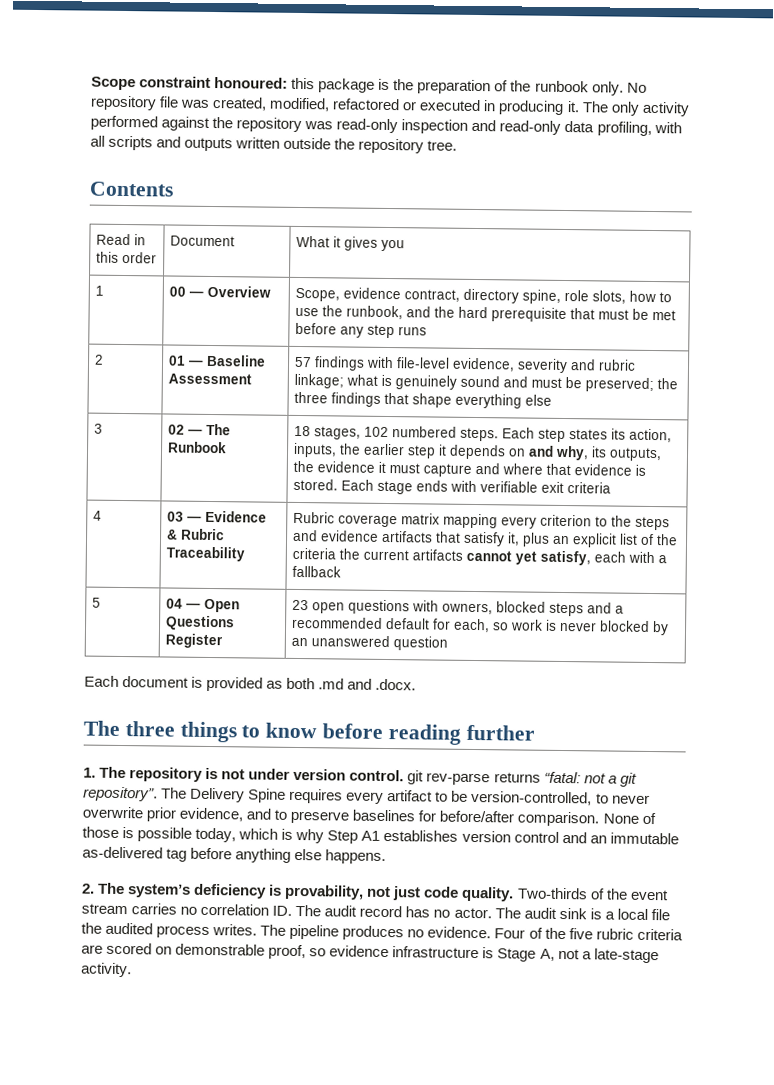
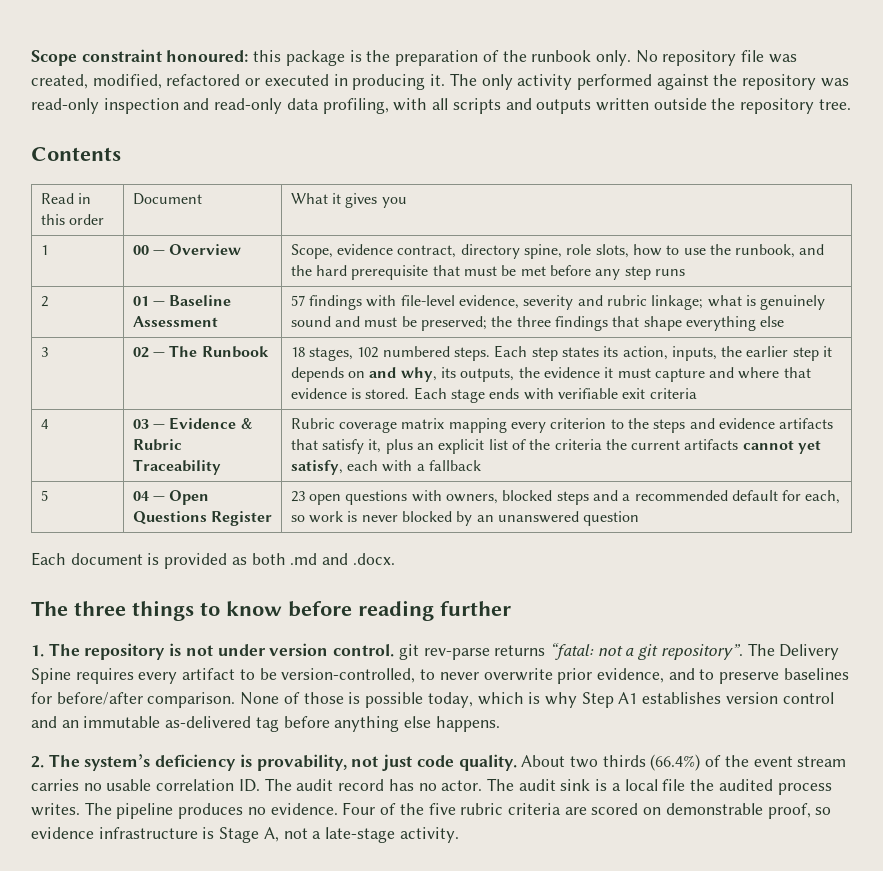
- Two-thirds of the event stream carries no correlation ID. The audit record has no actor.
+ About two thirds (66.4%) of the event stream carries no usable correlation ID. The audit record has no actor.

